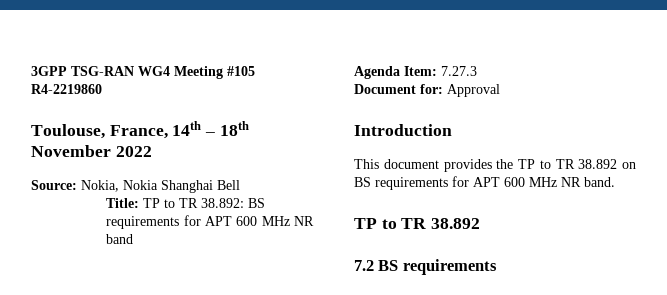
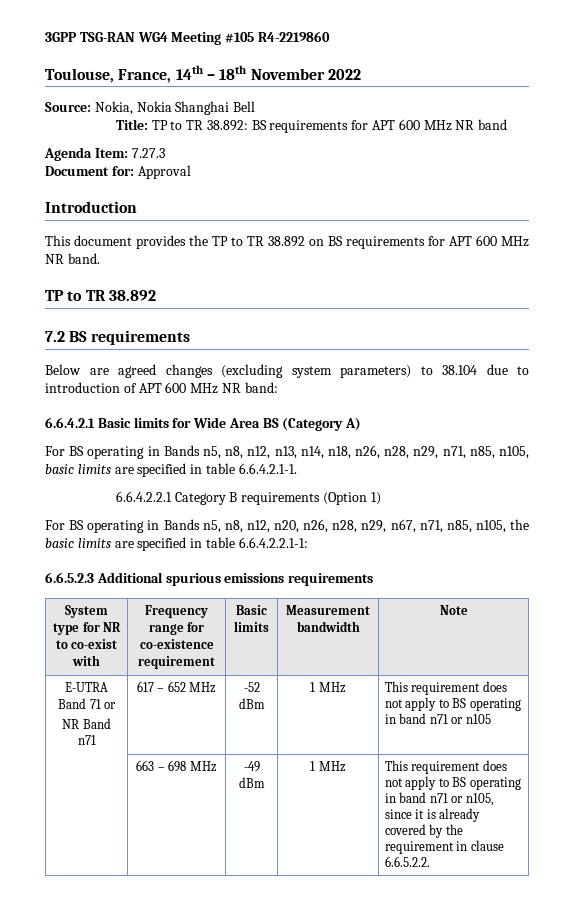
+ Below are agreed changes (excluding system parameters) to 38.104 due to introduction of APT 600 MHz NR band:
+ 6.6.4.2.1 Basic limits for Wide Area BS (Category A)
+ For BS operating in Bands n5, n8, n12, n13, n14, n18, n26, n28, n29, n71, n85, n105, basic limits are specified in table 6.6.4.2.1-1.
+ 6.6.4.2.2.1 Category B requirements (Option 1)
+ For BS operating in Bands n5, n8, n12, n20, n26, n28, n29, n67, n71, n85, n105, the basic limits are specified in table 6.6.4.2.2.1-1:
+ 6.6.5.2.3 Additional spurious emissions requirements
+ System type for NR to co-exist with | Frequency range for co-existence requirement | Basic limits | Measurement bandwidth | Note
+ E-UTRA Band 71 or
+ NR Band n71 | 617 – 652 MHz | -52 dBm | 1 MHz | This requirement does not apply to BS operating in band n71 or n105
+ | 663 – 698 MHz | -49 dBm | 1 MHz | This requirement does not apply to BS operating in band n71 or n105, since it is already covered by the requirement in clause 6.6.5.2.2.

